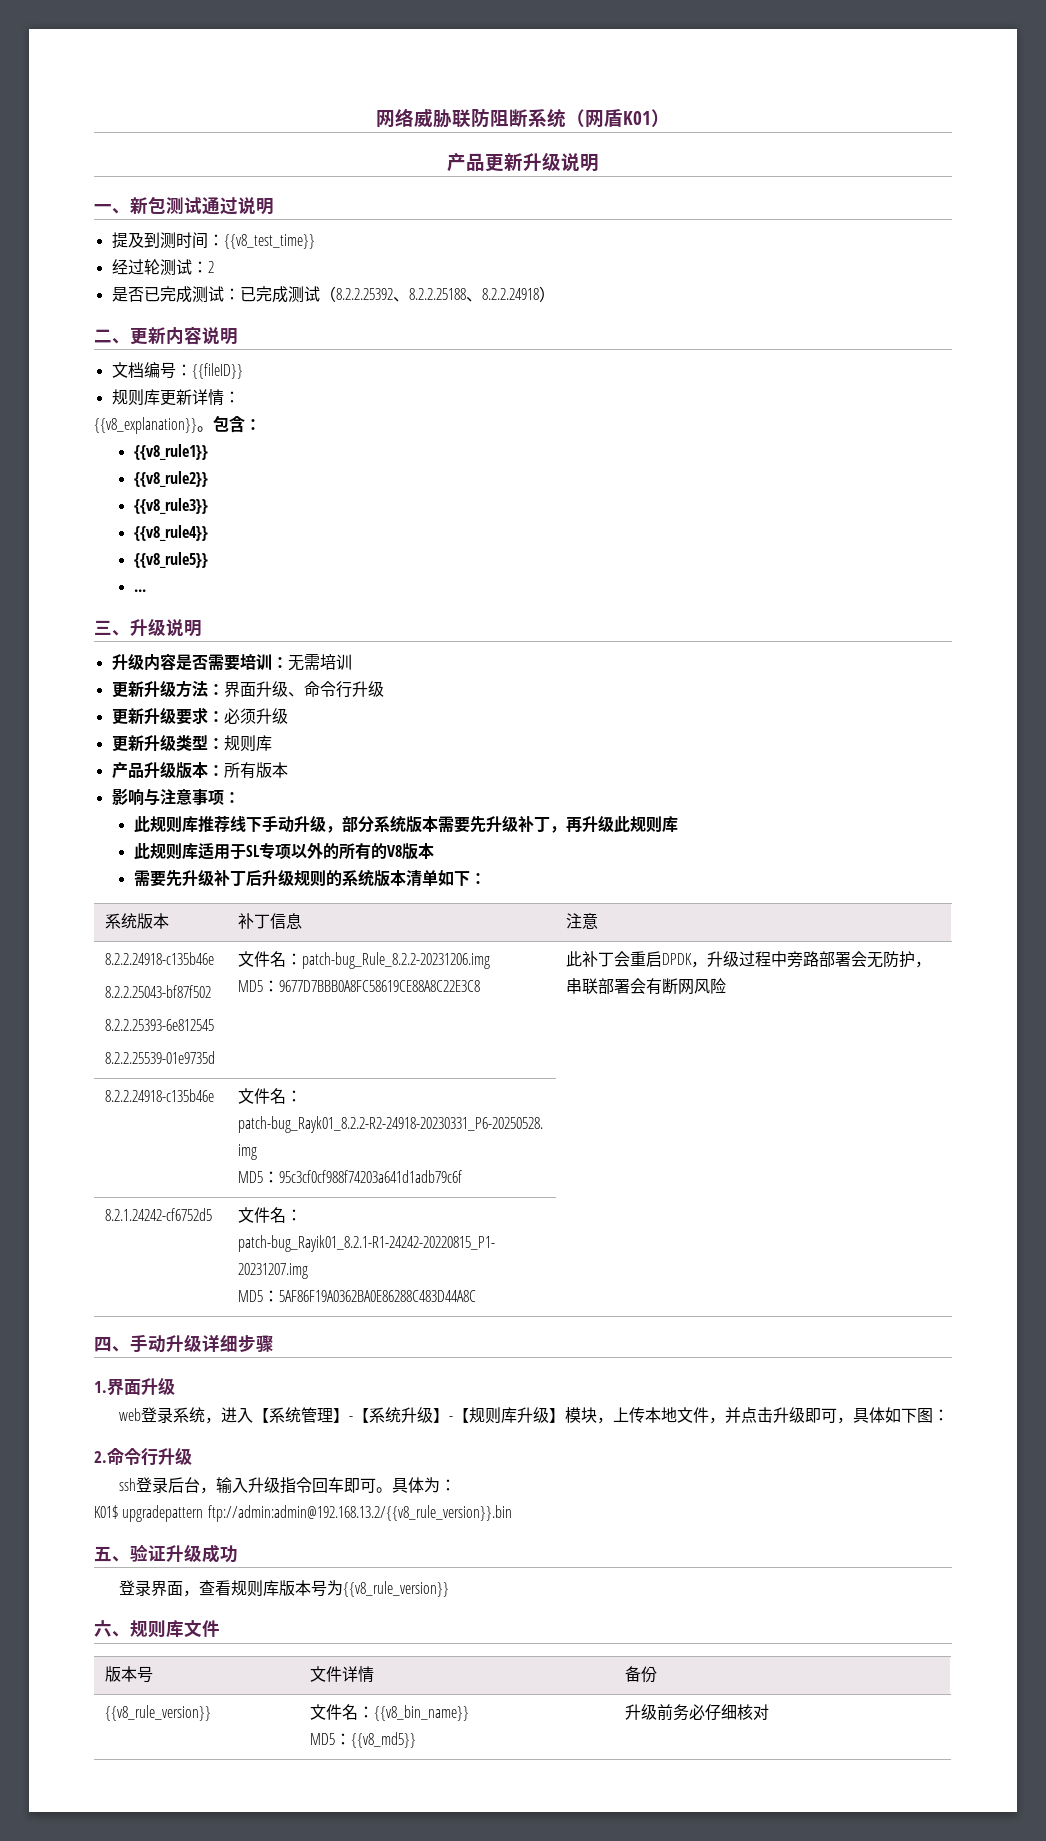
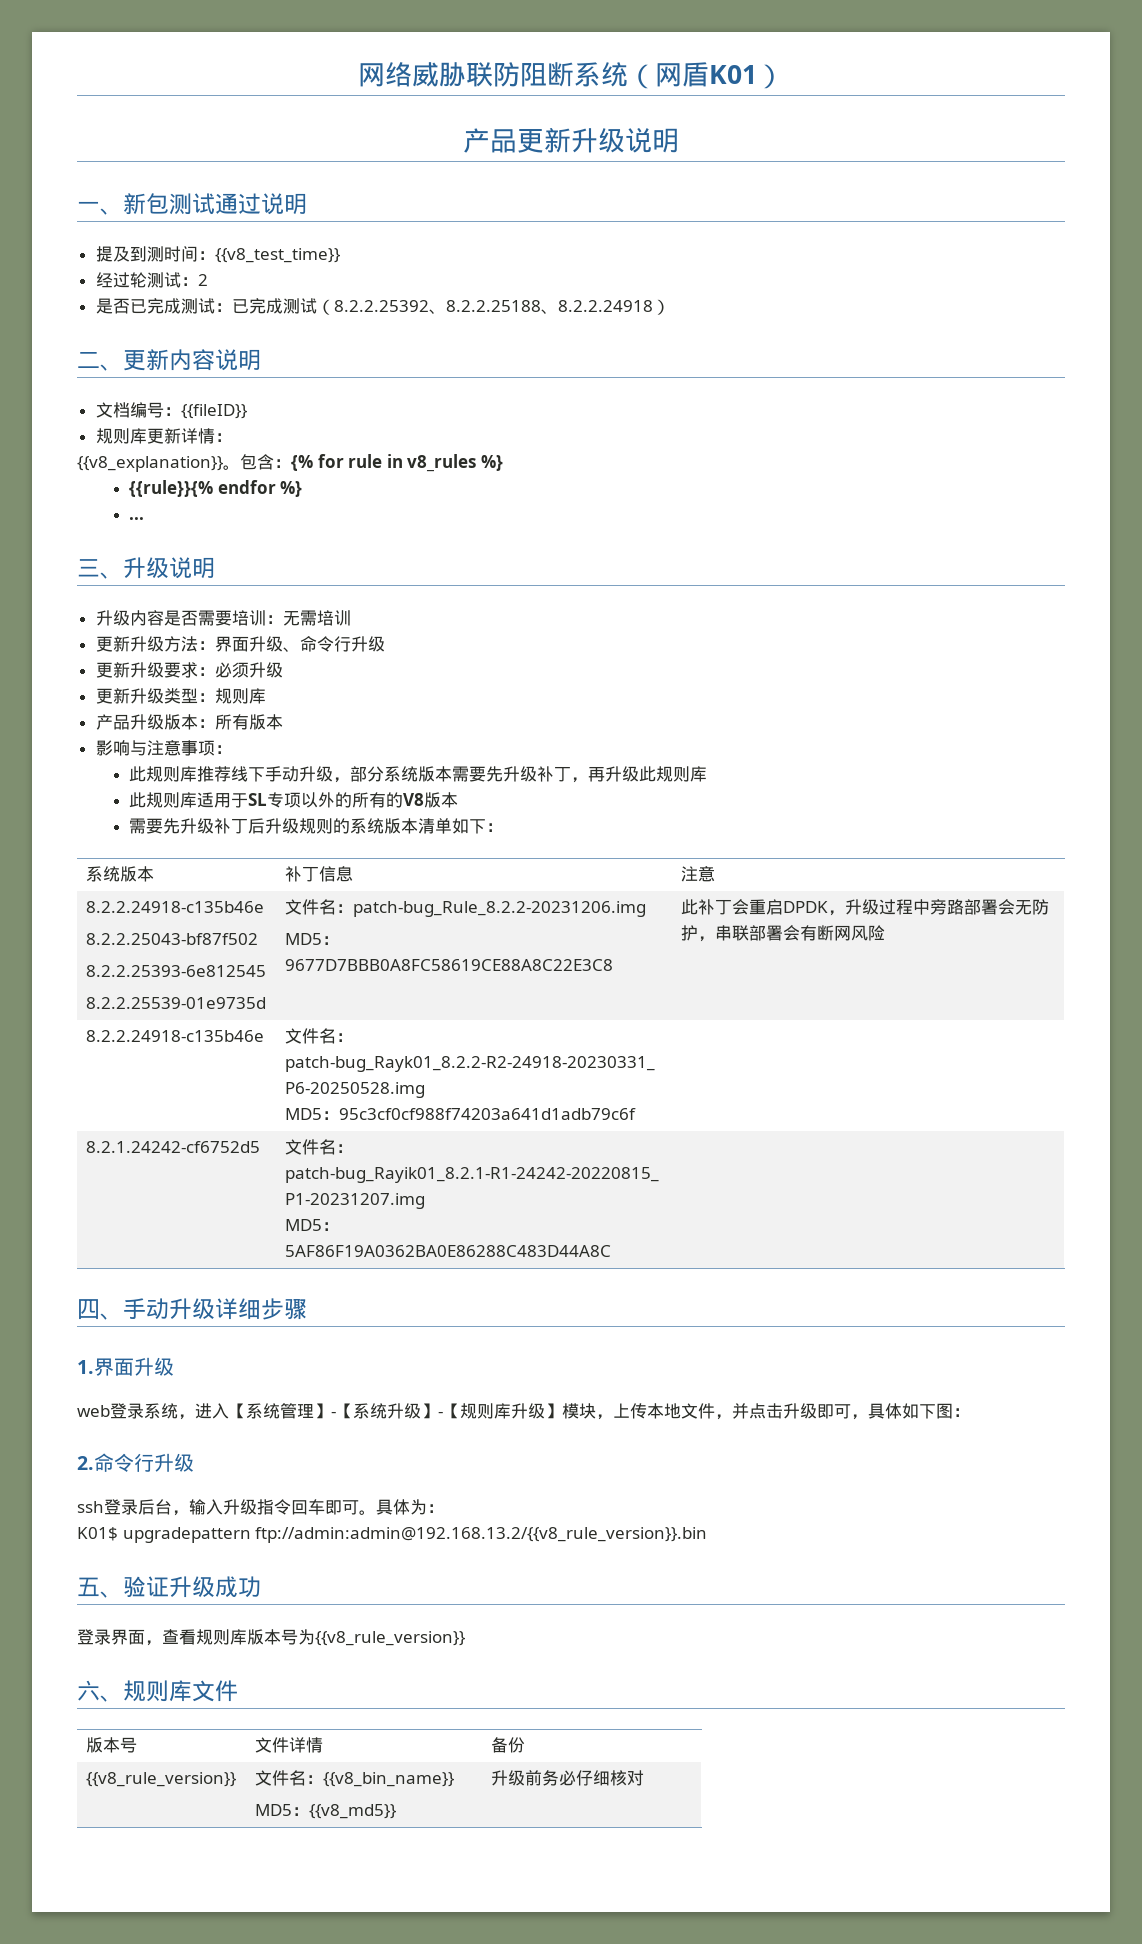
- 包含：
- {{v8_rule1}}
- {{v8_rule2}}
- {{v8_rule3}}
- {{v8_rule4}}
- {{v8_rule5}}
+ 包含：{% for rule in v8_rules %}
+ {{rule}}{% endfor %}

